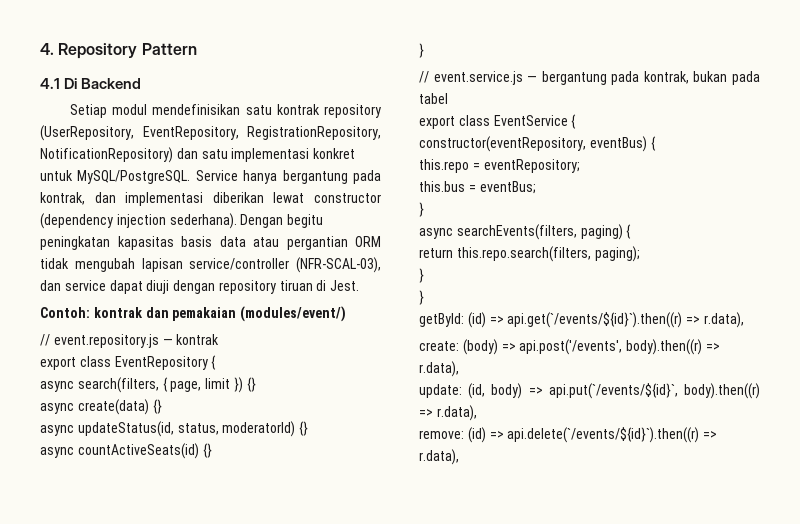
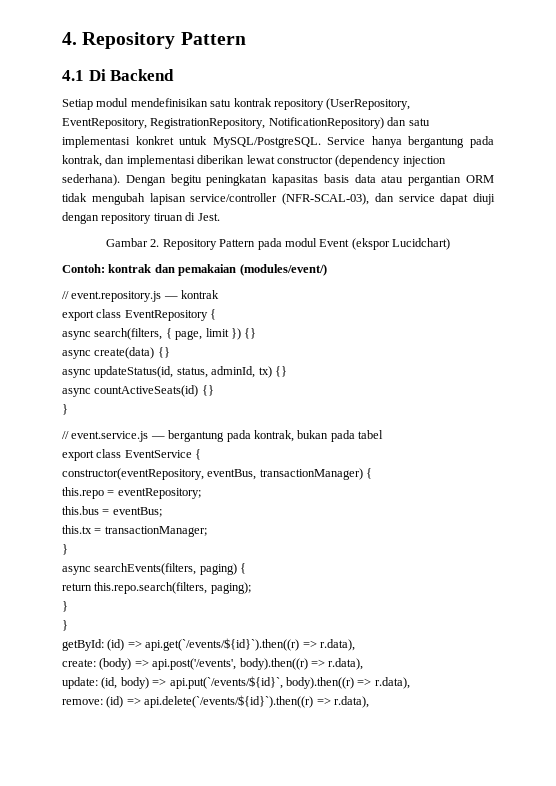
+ Gambar 2. Repository Pattern pada modul Event (ekspor Lucidchart)
- async updateStatus(id, status, moderatorId) {}
+ async updateStatus(id, status, adminId, tx) {}
- constructor(eventRepository, eventBus) {
+ constructor(eventRepository, eventBus, transactionManager) {
+ this.tx = transactionManager;

